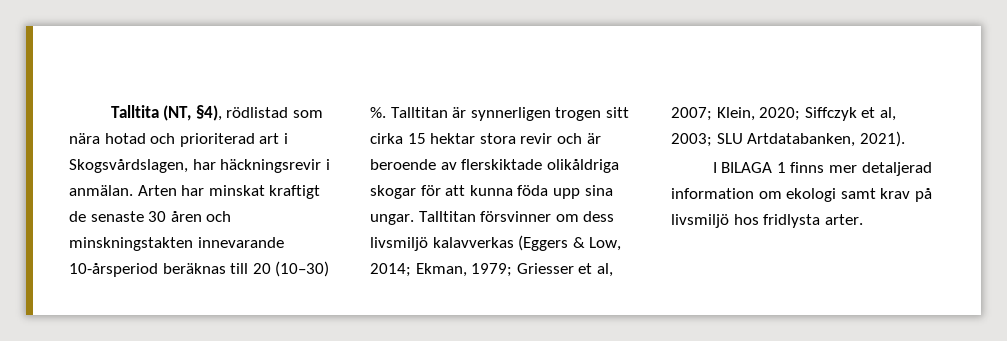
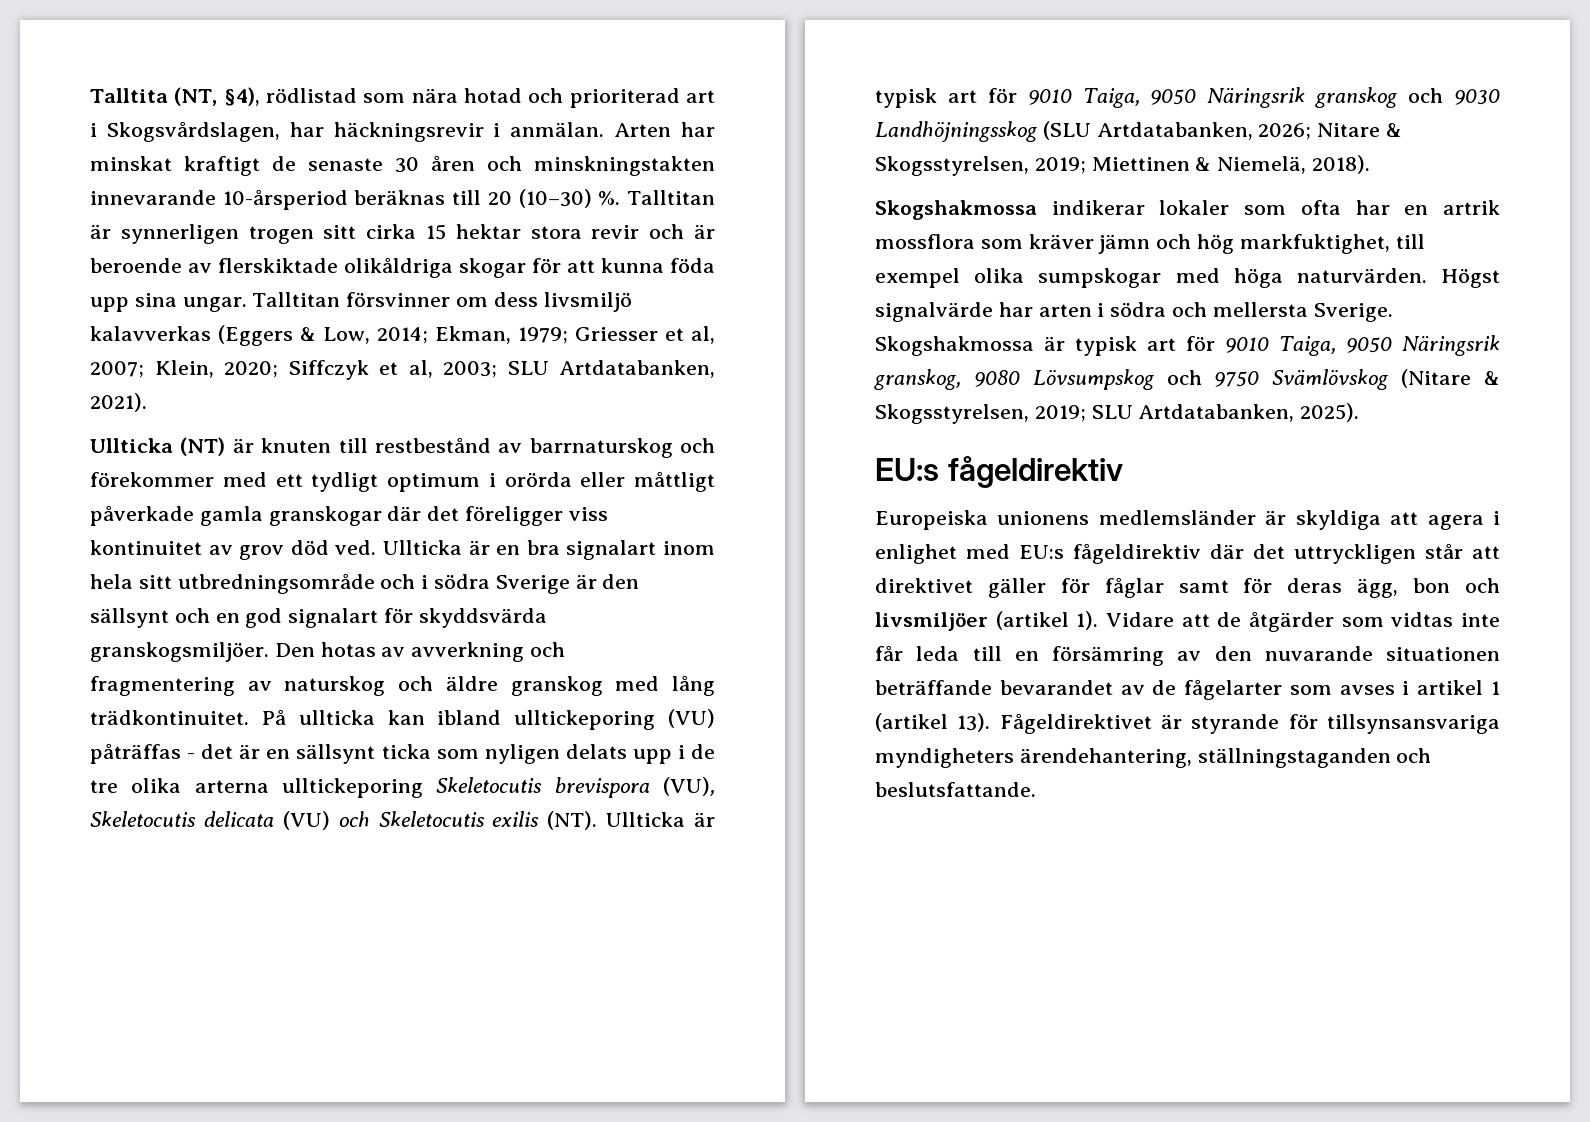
- I BILAGA 1 finns mer detaljerad information om ekologi samt krav på livsmiljö hos fridlysta arter.
+ Ullticka (NT) är knuten till restbestånd av barrnaturskog och förekommer med ett tydligt optimum i orörda eller måttligt påverkade gamla granskogar där det föreligger viss kontinuitet av grov död ved. Ullticka är en bra signalart inom hela sitt utbredningsområde och i södra Sverige är den sällsynt och en god signalart för skyddsvärda granskogsmiljöer. Den hotas av avverkning och fragmentering av naturskog och äldre granskog med lång trädkontinuitet. På ullticka kan ibland ulltickeporing (VU) påträffas - det är en sällsynt ticka som nyligen delats upp i de tre olika arterna ulltickeporing Skeletocutis brevispora (VU), Skeletocutis delicata (VU) och Skeletocutis exilis (NT). Ullticka är typisk art för 9010 Taiga, 9050 Näringsrik granskog och 9030 Landhöjningsskog (SLU Artdatabanken, 2026; Nitare & Skogsstyrelsen, 2019; Miettinen & Niemelä, 2018).
+ Skogshakmossa indikerar lokaler som ofta har en artrik mossflora som kräver jämn och hög markfuktighet, till exempel olika sumpskogar med höga naturvärden. Högst signalvärde har arten i södra och mellersta Sverige. Skogshakmossa är typisk art för 9010 Taiga, 9050 Näringsrik granskog, 9080 Lövsumpskog och 9750 Svämlövskog (Nitare & Skogsstyrelsen, 2019; SLU Artdatabanken, 2025).
+ EU:s fågeldirektiv
+ Europeiska unionens medlemsländer är skyldiga att agera i enlighet med EU:s fågeldirektiv där det uttryckligen står att direktivet gäller för fåglar samt för deras ägg, bon och livsmiljöer (artikel 1). Vidare att de åtgärder som vidtas inte får leda till en försämring av den nuvarande situationen beträffande bevarandet av de fågelarter som avses i artikel 1 (artikel 13). Fågeldirektivet är styrande för tillsynsansvariga myndigheters ärendehantering, ställningstaganden och beslutsfattande.

